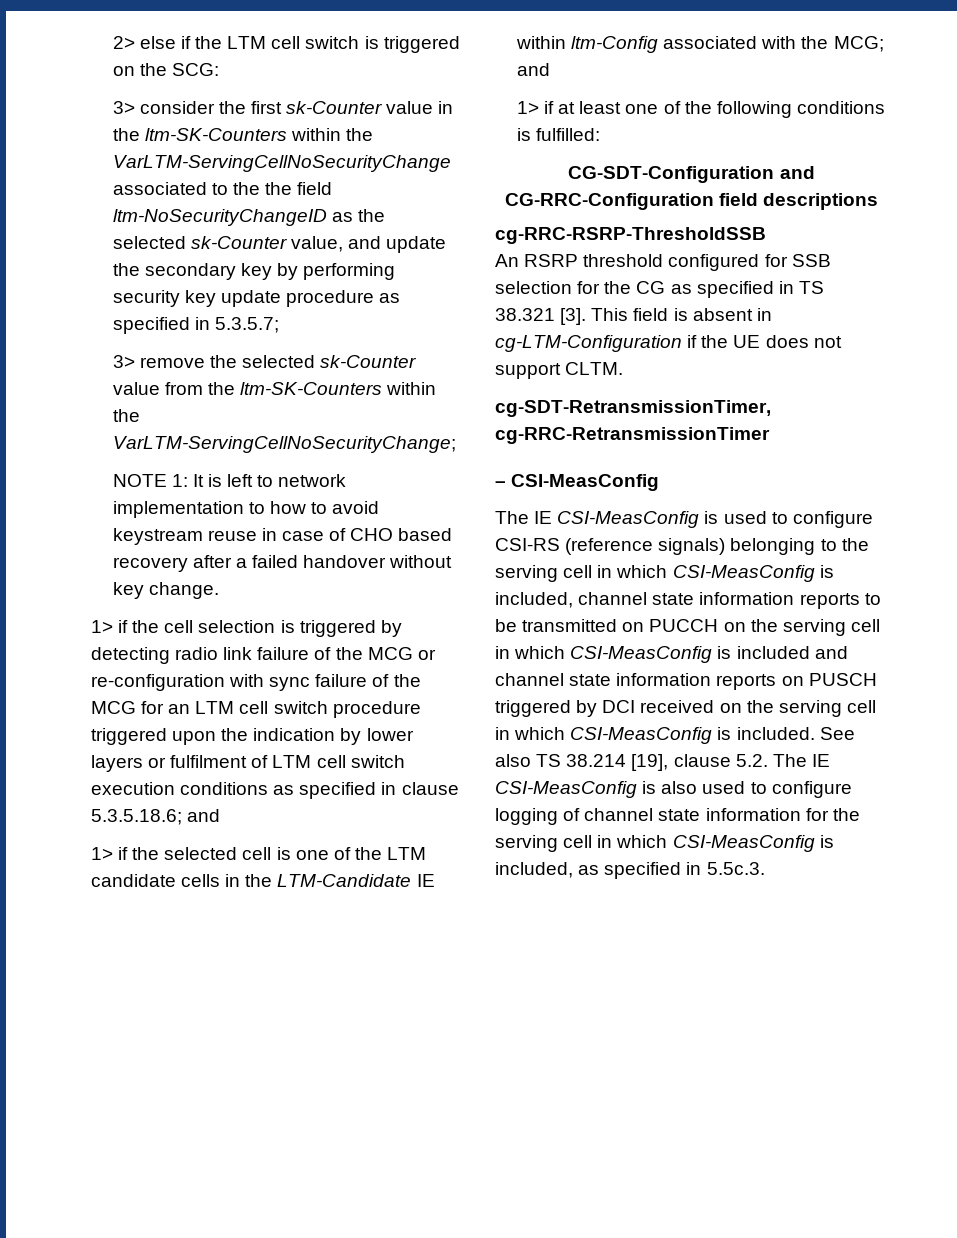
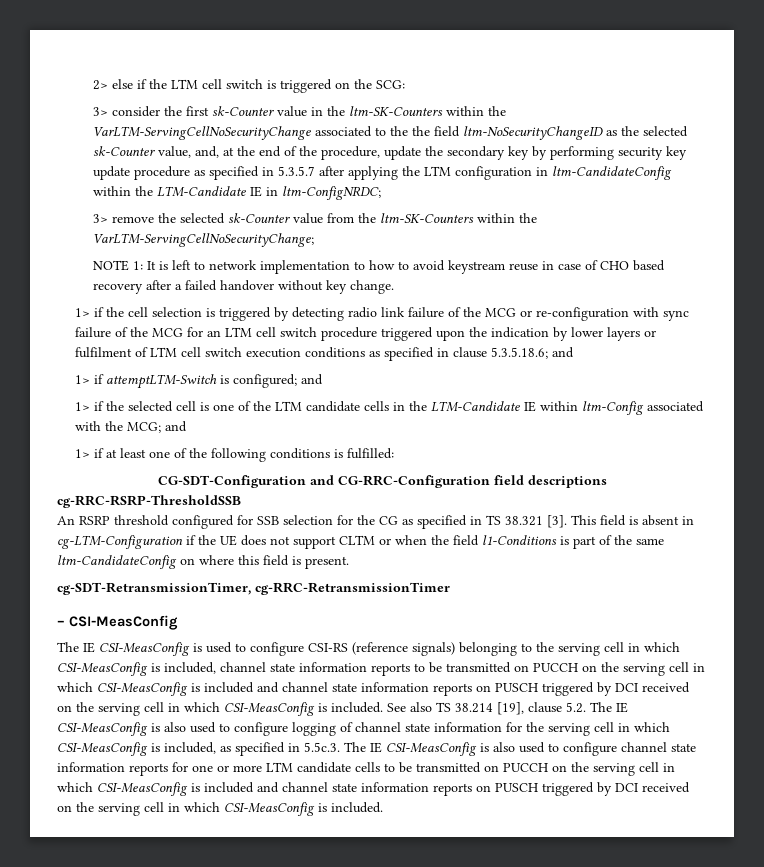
- 3> consider the first sk-Counter value in the ltm-SK-Counters within the VarLTM-ServingCellNoSecurityChange associated to the the field ltm-NoSecurityChangeID as the selected sk-Counter value, and update the secondary key by performing security key update procedure as specified in 5.3.5.7;
+ 3> consider the first sk-Counter value in the ltm-SK-Counters within the VarLTM-ServingCellNoSecurityChange associated to the the field ltm-NoSecurityChangeID as the selected sk-Counter value, and, at the end of the procedure, update the secondary key by performing security key update procedure as specified in 5.3.5.7 after applying the LTM configuration in ltm-CandidateConfig within the LTM-Candidate IE in ltm-ConfigNRDC;
+ 1> if attemptLTM-Switch is configured; and
- This field is absent in cg-LTM-Configuration if the UE does not support CLTM.
+ This field is absent in cg-LTM-Configuration if the UE does not support CLTM or when the field l1-Conditions is part of the same ltm-CandidateConfig on where this field is present.
- See also TS 38.214 [19], clause 5.2. The IE CSI-MeasConfig is also used to configure logging of channel state information for the serving cell in which CSI-MeasConfig is included, as specified in 5.5c.3.
+ See also TS 38.214 [19], clause 5.2. The IE CSI-MeasConfig is also used to configure logging of channel state information for the serving cell in which CSI-MeasConfig is included, as specified in 5.5c.3. The IE CSI-MeasConfig is also used to configure channel state information reports for one or more LTM candidate cells to be transmitted on PUCCH on the serving cell in which CSI-MeasConfig is included and channel state information reports on PUSCH triggered by DCI received on the serving cell in which CSI-MeasConfig is included.

